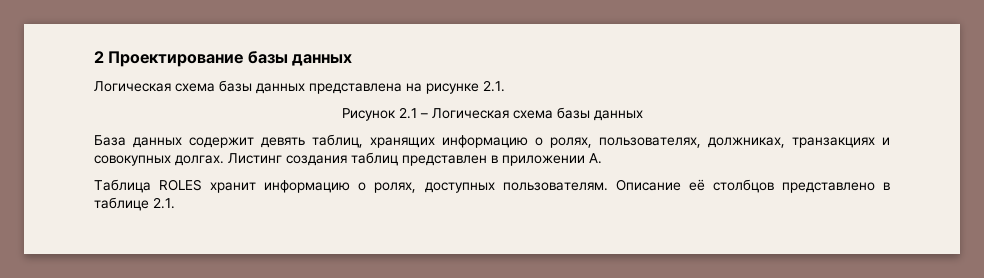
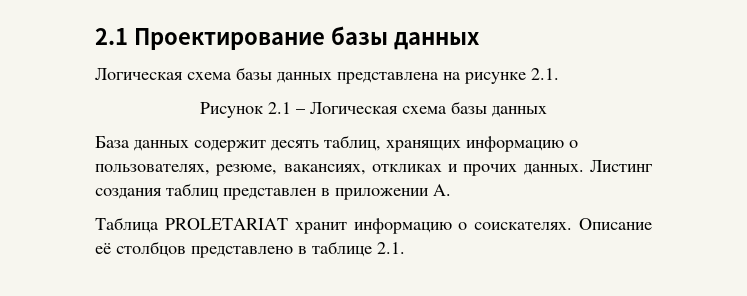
- 2 Проектирование базы данных
+ 2.1 Проектирование базы данных
- База данных содержит девять таблиц, хранящих информацию о ролях, пользователях, должниках, транзакциях и совокупных долгах.
+ База данных содержит десять таблиц, хранящих информацию о пользователях, резюме, вакансиях, откликах и прочих данных.
- Таблица ROLES хранит информацию о ролях, доступных пользователям.
+ Таблица PROLETARIAT хранит информацию о соискателях.

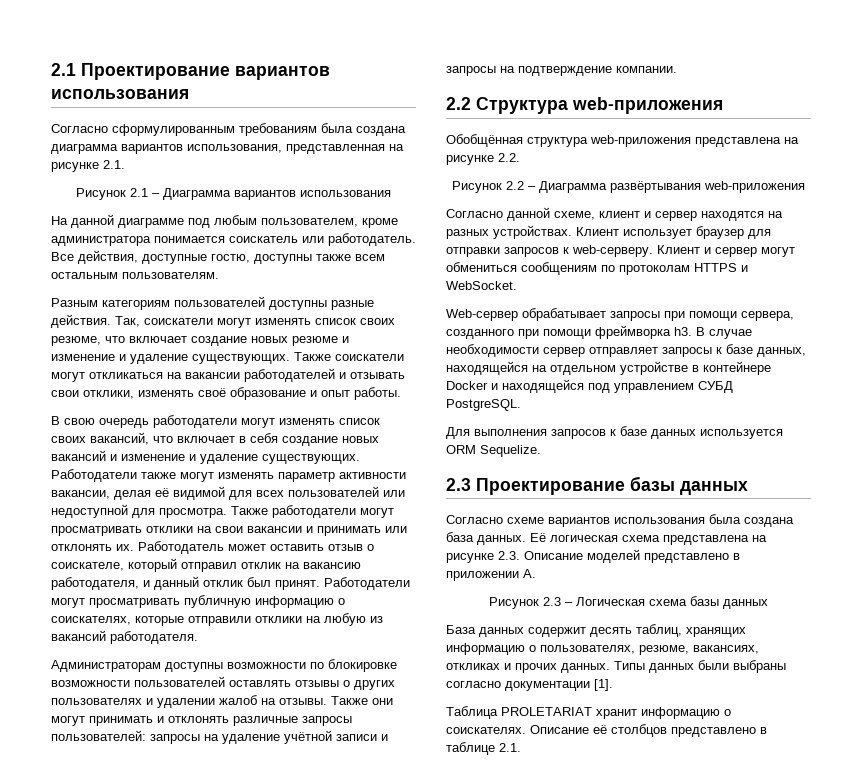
- 2.1 Проектирование базы данных
- Логическая схема базы данных представлена на рисунке 2.1.
+ 2.1 Проектирование вариантов использования
+ Согласно сформулированным требованиям была создана диаграмма вариантов использования, представленная на рисунке 2.1.
- Рисунок 2.1 – Логическая схема базы данных
+ Рисунок 2.1 – Диаграмма вариантов использования
+ На данной диаграмме под любым пользователем, кроме администратора понимается соискатель или работодатель. Все действия, доступные гостю, доступны также всем остальным пользователям.
+ Разным категориям пользователей доступны разные действия. Так, соискатели могут изменять список своих резюме, что включает создание новых резюме и изменение и удаление существующих. Также соискатели могут откликаться на вакансии работодателей и отзывать свои отклики, изменять своё образование и опыт работы.
+ В свою очередь работодатели могут изменять список своих вакансий, что включает в себя создание новых вакансий и изменение и удаление существующих. Работодатели также могут изменять параметр активности вакансии, делая её видимой для всех пользователей или недоступной для просмотра. Также работодатели могут просматривать отклики на свои вакансии и принимать или отклонять их. Работодатель может оставить отзыв о соискателе, который отправил отклик на вакансию работодателя, и данный отклик был принят. Работодатели могут просматривать публичную информацию о соискателях, которые отправили отклики на любую из вакансий работодателя.
+ Администраторам доступны возможности по блокировке возможности пользователей оставлять отзывы о других пользователях и удалении жалоб на отзывы. Также они могут принимать и отклонять различные запросы пользователей: запросы на удаление учётной записи и запросы на подтверждение компании.
+ 2.2 Структура web-приложения
+ Обобщённая структура web-приложения представлена на рисунке 2.2.
+ Рисунок 2.2 – Диаграмма развёртывания web-приложения
+ Согласно данной схеме, клиент и сервер находятся на разных устройствах. Клиент использует браузер для отправки запросов к web-серверу. Клиент и сервер могут обмениться сообщениям по протоколам HTTPS и WebSocket.
+ Web-сервер обрабатывает запросы при помощи сервера, созданного при помощи фреймворка h3. В случае необходимости сервер отправляет запросы к базе данных, находящейся на отдельном устройстве в контейнере Docker и находящейся под управлением СУБД PostgreSQL.
+ Для выполнения запросов к базе данных используется ORM Sequelize.
+ 2.3 Проектирование базы данных
+ Согласно схеме вариантов использования была создана база данных. Её логическая схема представлена на рисунке 2.3. Описание моделей представлено в приложении А.
+ Рисунок 2.3 – Логическая схема базы данных
- Листинг создания таблиц представлен в приложении А.
+ Типы данных были выбраны согласно документации [1].

